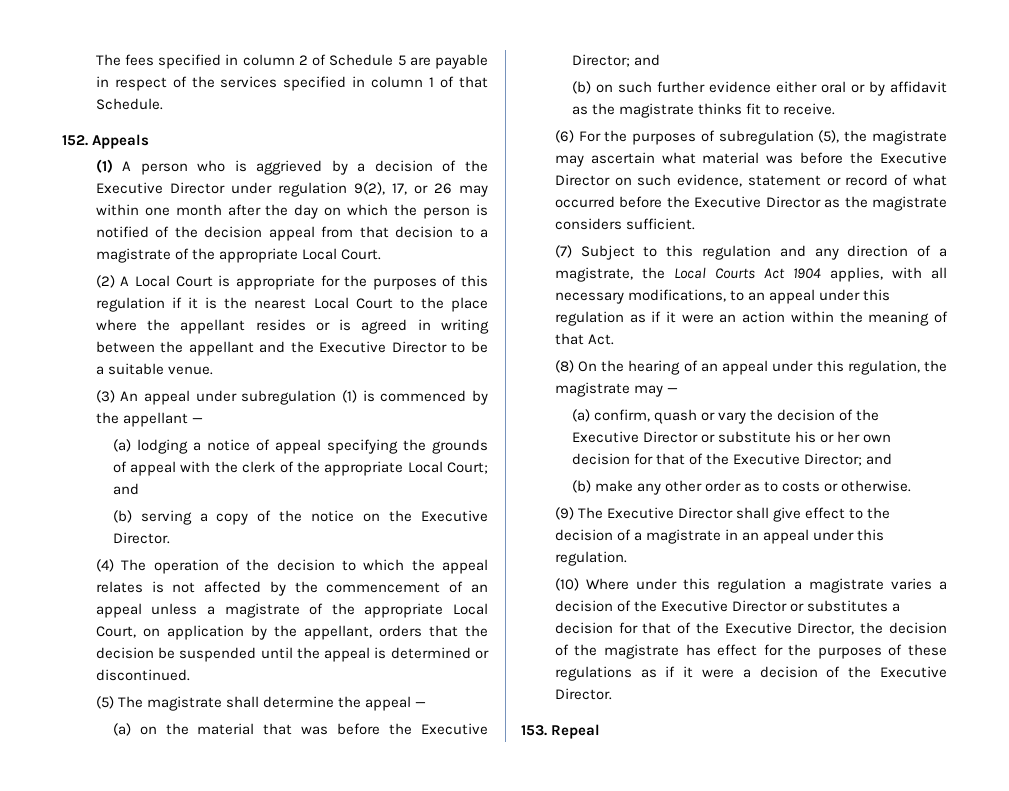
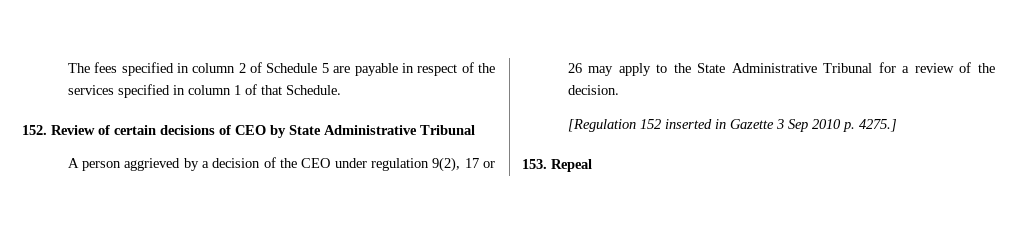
- 152. Appeals
- (1) A person who is aggrieved by a decision of the Executive Director under regulation 9(2), 17, or 26 may within one month after the day on which the person is notified of the decision appeal from that decision to a magistrate of the appropriate Local Court.
- (2) A Local Court is appropriate for the purposes of this regulation if it is the nearest Local Court to the place where the appellant resides or is agreed in writing between the appellant and the Executive Director to be a suitable venue.
- (3) An appeal under subregulation (1) is commenced by the appellant —
- (a) lodging a notice of appeal specifying the grounds of appeal with the clerk of the appropriate Local Court; and
- (b) serving a copy of the notice on the Executive Director.
- (4) The operation of the decision to which the appeal relates is not affected by the commencement of an appeal unless a magistrate of the appropriate Local Court, on application by the appellant, orders that the decision be suspended until the appeal is determined or discontinued.
- (5) The magistrate shall determine the appeal —
- (a) on the material that was before the Executive Director; and
- (b) on such further evidence either oral or by affidavit as the magistrate thinks fit to receive.
- (6) For the purposes of subregulation (5), the magistrate may ascertain what material was before the Executive Director on such evidence, statement or record of what occurred before the Executive Director as the magistrate considers sufficient.
- (7) Subject to this regulation and any direction of a magistrate, the Local Courts Act 1904 applies, with all necessary modifications, to an appeal under this regulation as if it were an action within the meaning of that Act.
- (8) On the hearing of an appeal under this regulation, the magistrate may —
- (a) confirm, quash or vary the decision of the Executive Director or substitute his or her own decision for that of the Executive Director; and
- (b) make any other order as to costs or otherwise.
- (9) The Executive Director shall give effect to the decision of a magistrate in an appeal under this regulation.
- (10) Where under this regulation a magistrate varies a decision of the Executive Director or substitutes a decision for that of the Executive Director, the decision of the magistrate has effect for the purposes of these regulations as if it were a decision of the Executive Director.
+ 152. Review of certain decisions of CEO by State Administrative Tribunal
+ A person aggrieved by a decision of the CEO under regulation 9(2), 17 or 26 may apply to the State Administrative Tribunal for a review of the decision.
+ [Regulation 152 inserted in Gazette 3 Sep 2010 p. 4275.]

